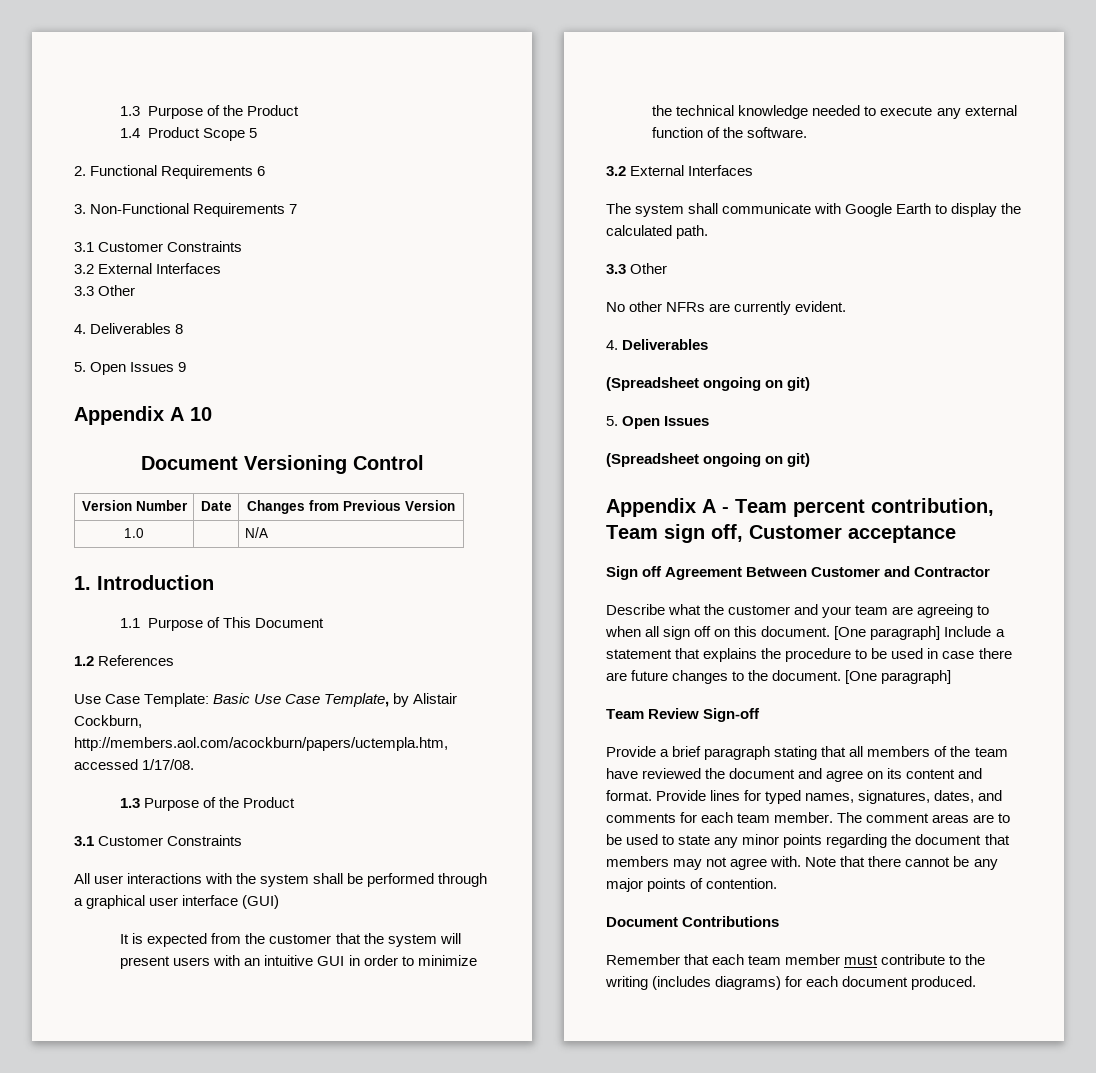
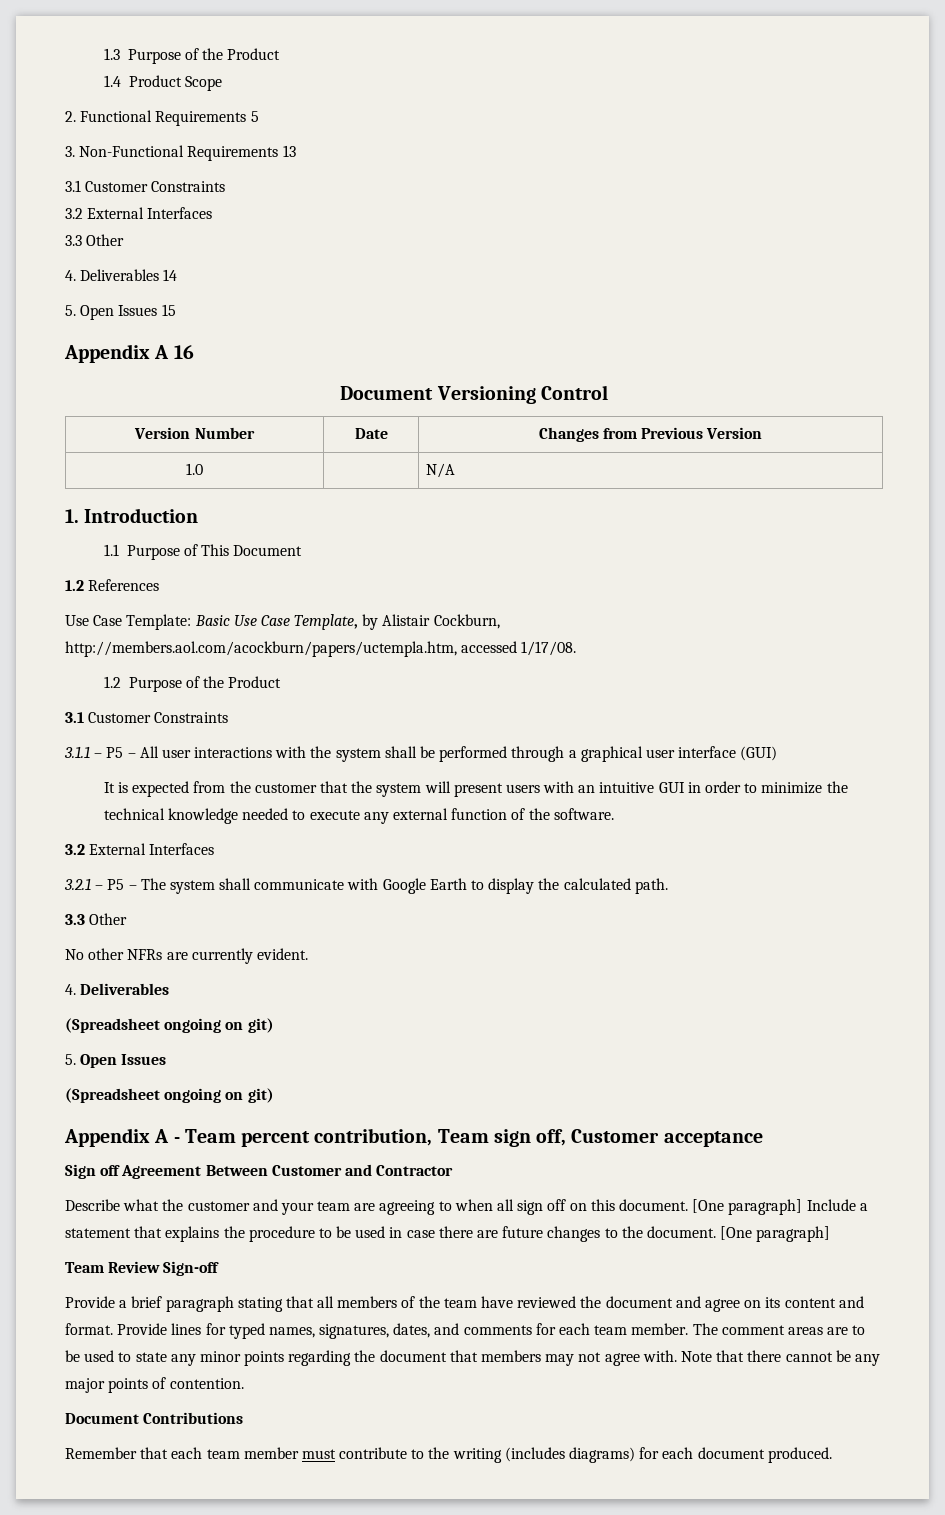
- 1.4 Product Scope 5
+ 1.4 Product Scope
- 2. Functional Requirements 6
+ 2. Functional Requirements 5
- 3. Non-Functional Requirements 7
+ 3. Non-Functional Requirements 13
- 4. Deliverables 8
- 5. Open Issues 9
- Appendix A 10
+ 4. Deliverables 14
+ 5. Open Issues 15
+ Appendix A 16
  Use Case Template: Basic Use Case Template, by Alistair Cockburn, http://members.aol.com/acockburn/papers/uctempla.htm, accessed 1/17/08.
- 1.3 Purpose of the Product
+ 1.2 Purpose of the Product
- All user interactions with the system shall be performed through a graphical user interface (GUI)
+ 3.1.1 – P5 – All user interactions with the system shall be performed through a graphical user interface (GUI)
- The system shall communicate with Google Earth to display the calculated path.
+ 3.2.1 – P5 – The system shall communicate with Google Earth to display the calculated path.

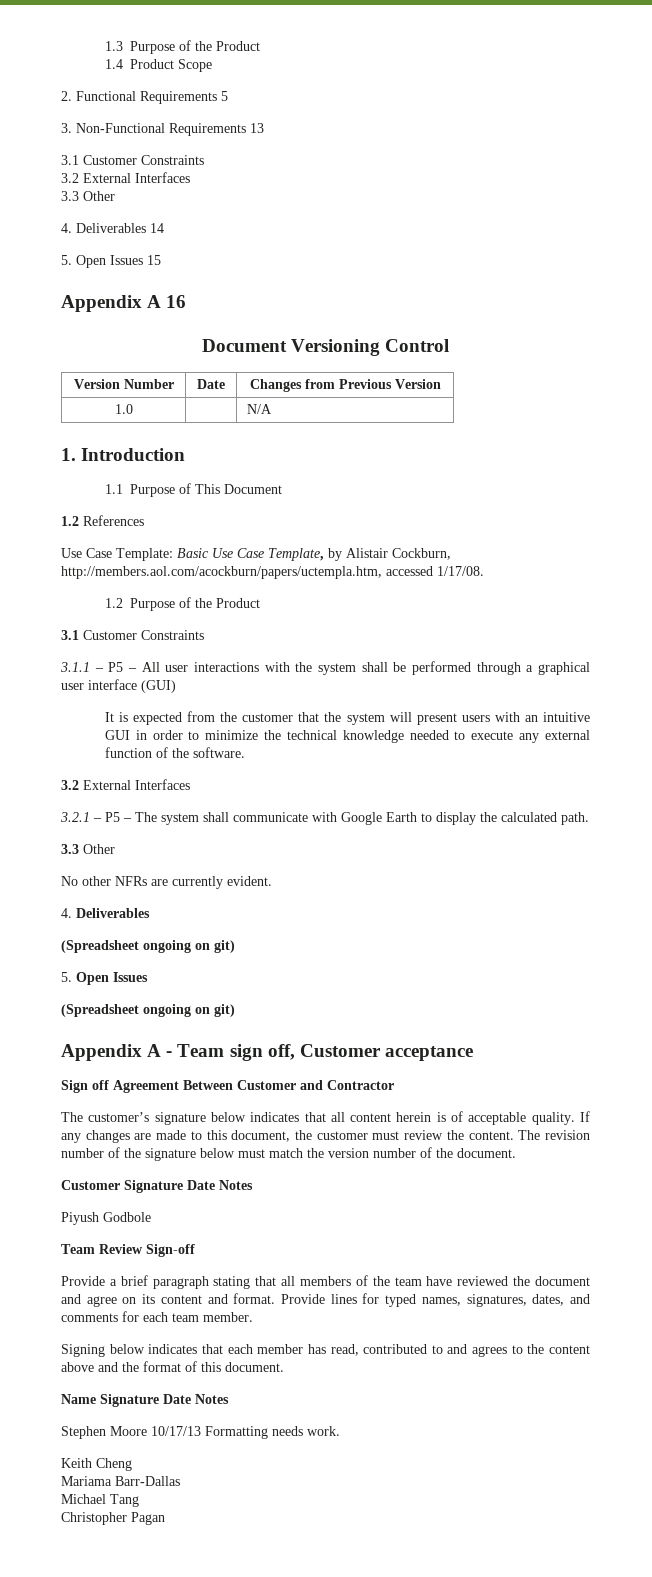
- Appendix A - Team percent contribution, Team sign off, Customer acceptance
+ Appendix A - Team sign off, Customer acceptance
- Describe what the customer and your team are agreeing to when all sign off on this document. [One paragraph] Include a statement that explains the procedure to be used in case there are future changes to the document. [One paragraph]
+ The customer’s signature below indicates that all content herein is of acceptable quality. If any changes are made to this document, the customer must review the content. The revision number of the signature below must match the version number of the document.
+ Customer Signature Date Notes
+ Piyush Godbole
- Provide lines for typed names, signatures, dates, and comments for each team member. The comment areas are to be used to state any minor points regarding the document that members may not agree with. Note that there cannot be any major points of contention.
- Document Contributions
- Remember that each team member must contribute to the writing (includes diagrams) for each document produced.
+ Provide lines for typed names, signatures, dates, and comments for each team member.
+ Signing below indicates that each member has read, contributed to and agrees to the content above and the format of this document.
+ Name Signature Date Notes
+ Stephen Moore 10/17/13 Formatting needs work.
+ Keith Cheng
+ Mariama Barr-Dallas
+ Michael Tang
+ Christopher Pagan

